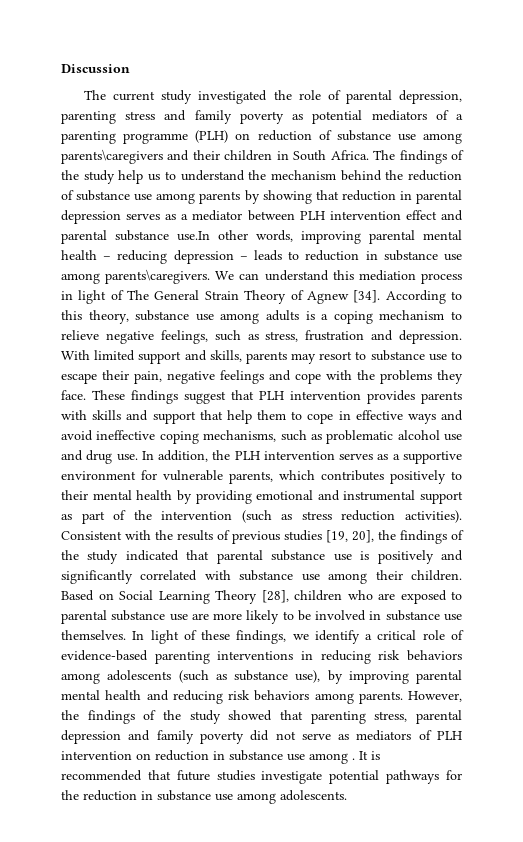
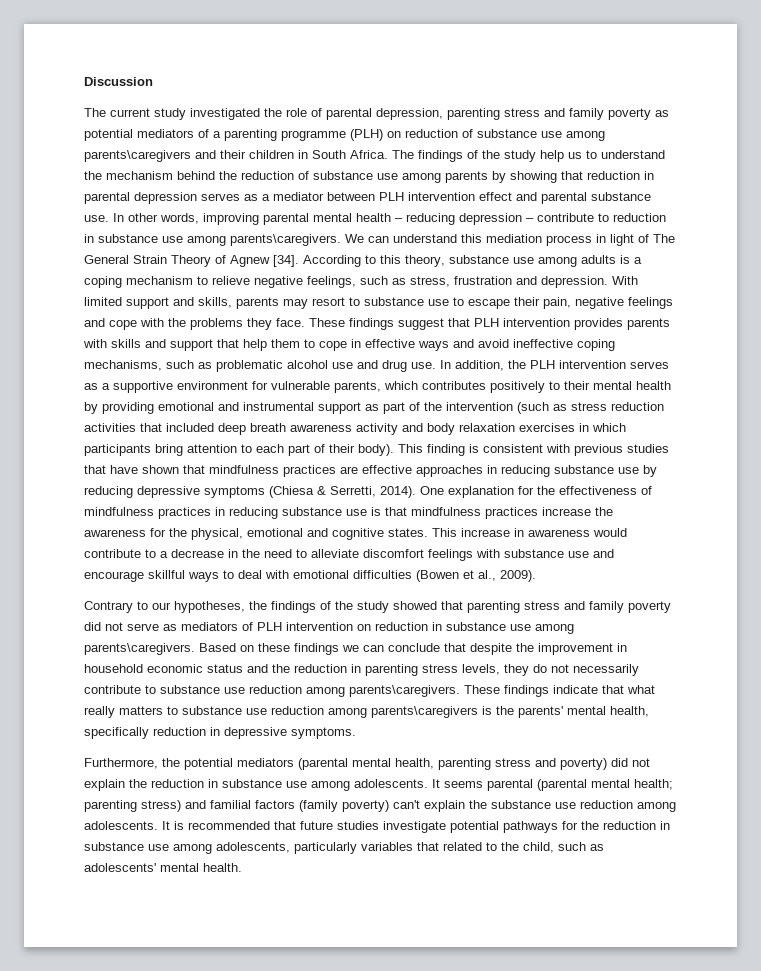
- The findings of the study help us to understand the mechanism behind the reduction of substance use among parents by showing that reduction in parental depression serves as a mediator between PLH intervention effect and parental substance use.In other words, improving parental mental health – reducing depression – leads to reduction in substance use among parents\caregivers.
+ The findings of the study help us to understand the mechanism behind the reduction of substance use among parents by showing that reduction in parental depression serves as a mediator between PLH intervention effect and parental substance use. In other words, improving parental mental health – reducing depression – contribute to reduction in substance use among parents\caregivers.
- In addition, the PLH intervention serves as a supportive environment for vulnerable parents, which contributes positively to their mental health by providing emotional and instrumental support as part of the intervention (such as stress reduction activities). Consistent with the results of previous studies [19, 20], the findings of the study indicated that parental substance use is positively and significantly correlated with substance use among their children. Based on Social Learning Theory [28], children who are exposed to parental substance use are more likely to be involved in substance use themselves. In light of these findings, we identify a critical role of evidence-based parenting interventions in reducing risk behaviors among adolescents (such as substance use), by improving parental mental health and reducing risk behaviors among parents. However, the findings of the study showed that parenting stress, parental depression and family poverty did not serve as mediators of PLH intervention on reduction in substance use among .
+ In addition, the PLH intervention serves as a supportive environment for vulnerable parents, which contributes positively to their mental health by providing emotional and instrumental support as part of the intervention (such as stress reduction activities that included deep breath awareness activity and body relaxation exercises in which participants bring attention to each part of their body). This finding is consistent with previous studies that have shown that mindfulness practices are effective approaches in reducing substance use by reducing depressive symptoms (Chiesa & Serretti, 2014). One explanation for the effectiveness of mindfulness practices in reducing substance use is that mindfulness practices increase the awareness for the physical, emotional and cognitive states. This increase in awareness would contribute to a decrease in the need to alleviate discomfort feelings with substance use and encourage skillful ways to deal with emotional difficulties (Bowen et al., 2009).
+ Contrary to our hypotheses, the findings of the study showed that parenting stress and family poverty did not serve as mediators of PLH intervention on reduction in substance use among parents\caregivers. Based on these findings we can conclude that despite the improvement in household economic status and the reduction in parenting stress levels, they do not necessarily contribute to substance use reduction among parents\caregivers. These findings indicate that what really matters to substance use reduction among parents\caregivers is the parents' mental health, specifically reduction in depressive symptoms.
+ Furthermore, the potential mediators (parental mental health, parenting stress and poverty) did not explain the reduction in substance use among adolescents. It seems parental (parental mental health; parenting stress) and familial factors (family poverty) can't explain the substance use reduction among adolescents.
- It is recommended that future studies investigate potential pathways for the reduction in substance use among adolescents.
+ It is recommended that future studies investigate potential pathways for the reduction in substance use among adolescents, particularly variables that related to the child, such as adolescents' mental health.

